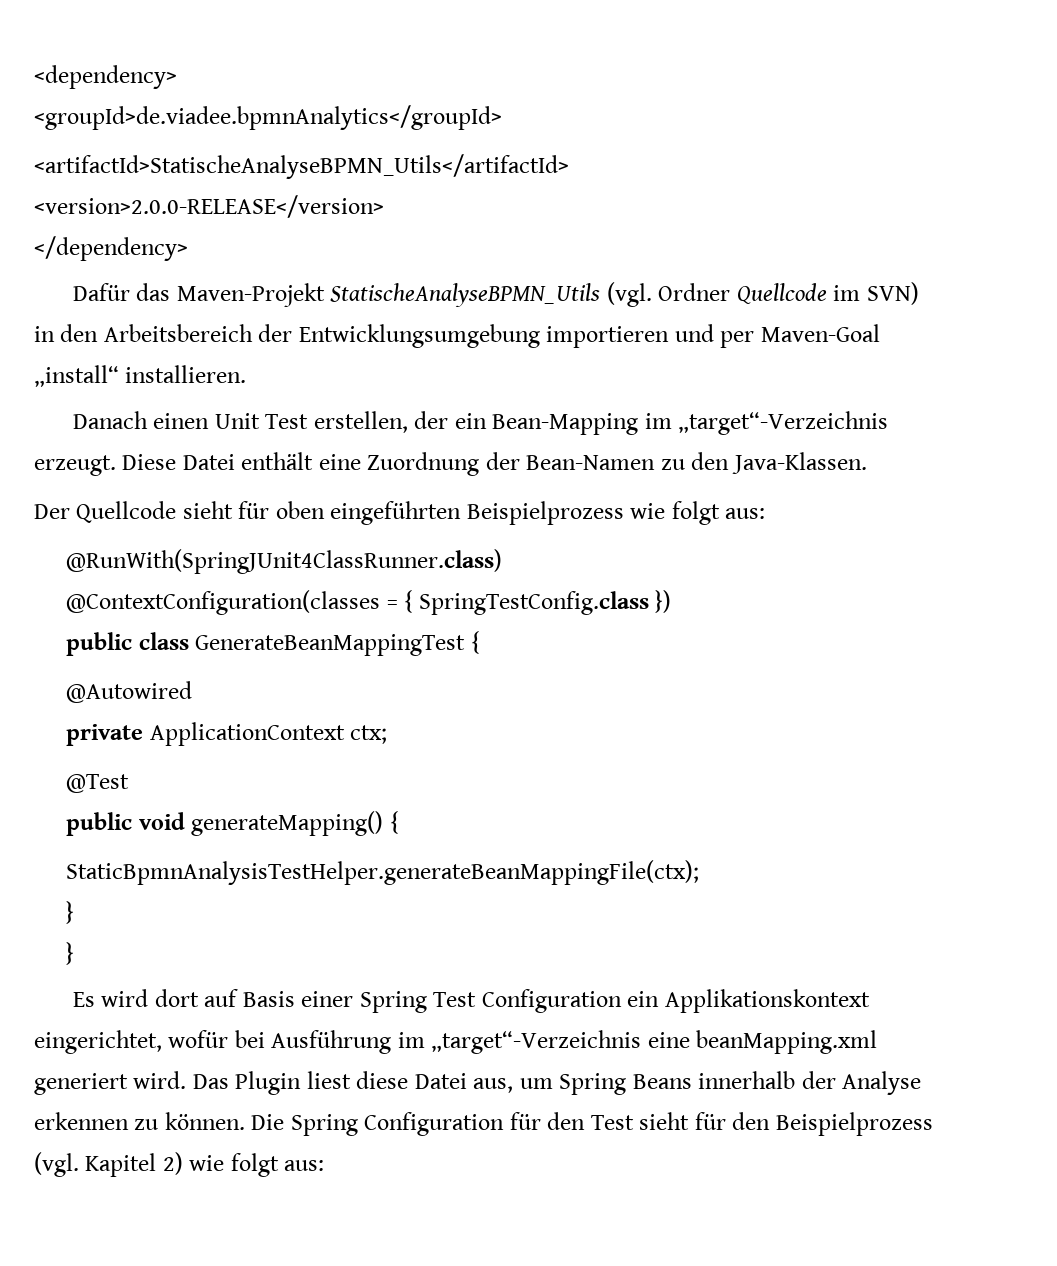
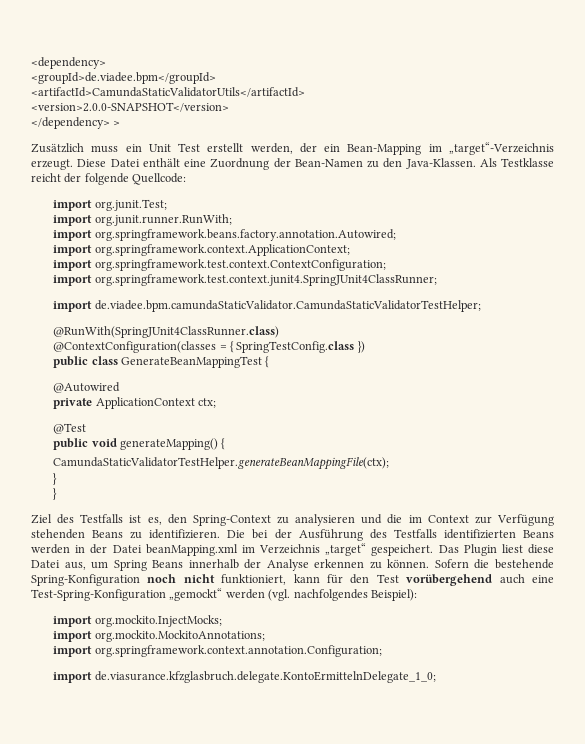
- <groupId>de.viadee.bpmnAnalytics</groupId>
- <artifactId>StatischeAnalyseBPMN_Utils</artifactId>
- <version>2.0.0-RELEASE</version>
- </dependency>
- Dafür das Maven-Projekt StatischeAnalyseBPMN_Utils (vgl. Ordner Quellcode im SVN) in den Arbeitsbereich der Entwicklungsumgebung importieren und per Maven-Goal „install“ installieren.
- Danach einen Unit Test erstellen, der ein Bean-Mapping im „target“-Verzeichnis erzeugt.
+ <groupId>de.viadee.bpm</groupId>
+ <artifactId>CamundaStaticValidatorUtils</artifactId>
+ <version>2.0.0-SNAPSHOT</version>
+ </dependency> >
+ Zusätzlich muss ein Unit Test erstellt werden, der ein Bean-Mapping im „target“-Verzeichnis erzeugt.
- Diese Datei enthält eine Zuordnung der Bean-Namen zu den Java-Klassen.
- Der Quellcode sieht für oben eingeführten Beispielprozess wie folgt aus:
+ Diese Datei enthält eine Zuordnung der Bean-Namen zu den Java-Klassen. Als Testklasse reicht der folgende Quellcode:
+ import org.junit.Test;
+ import org.junit.runner.RunWith;
+ import org.springframework.beans.factory.annotation.Autowired;
+ import org.springframework.context.ApplicationContext;
+ import org.springframework.test.context.ContextConfiguration;
+ import org.springframework.test.context.junit4.SpringJUnit4ClassRunner;
+ import de.viadee.bpm.camundaStaticValidator.CamundaStaticValidatorTestHelper;
- StaticBpmnAnalysisTestHelper.generateBeanMappingFile(ctx);
+ CamundaStaticValidatorTestHelper.generateBeanMappingFile(ctx);
- Es wird dort auf Basis einer Spring Test Configuration ein Applikationskontext eingerichtet, wofür bei Ausführung im „target“-Verzeichnis eine beanMapping.xml generiert wird.
+ Ziel des Testfalls ist es, den Spring-Context zu analysieren und die im Context zur Verfügung stehenden Beans zu identifizieren. Die bei der Ausführung des Testfalls identifizierten Beans werden in der Datei beanMapping.xml im Verzeichnis „target“ gespeichert.
- Die Spring Configuration für den Test sieht für den Beispielprozess (vgl. Kapitel 2) wie folgt aus:
+ Sofern die bestehende Spring-Konfiguration noch nicht funktioniert, kann für den Test vorübergehend auch eine Test-Spring-Konfiguration „gemockt“ werden (vgl. nachfolgendes Beispiel):
+ import org.mockito.InjectMocks;
+ import org.mockito.MockitoAnnotations;
+ import org.springframework.context.annotation.Configuration;
+ import de.viasurance.kfzglasbruch.delegate.KontoErmittelnDelegate_1_0;

